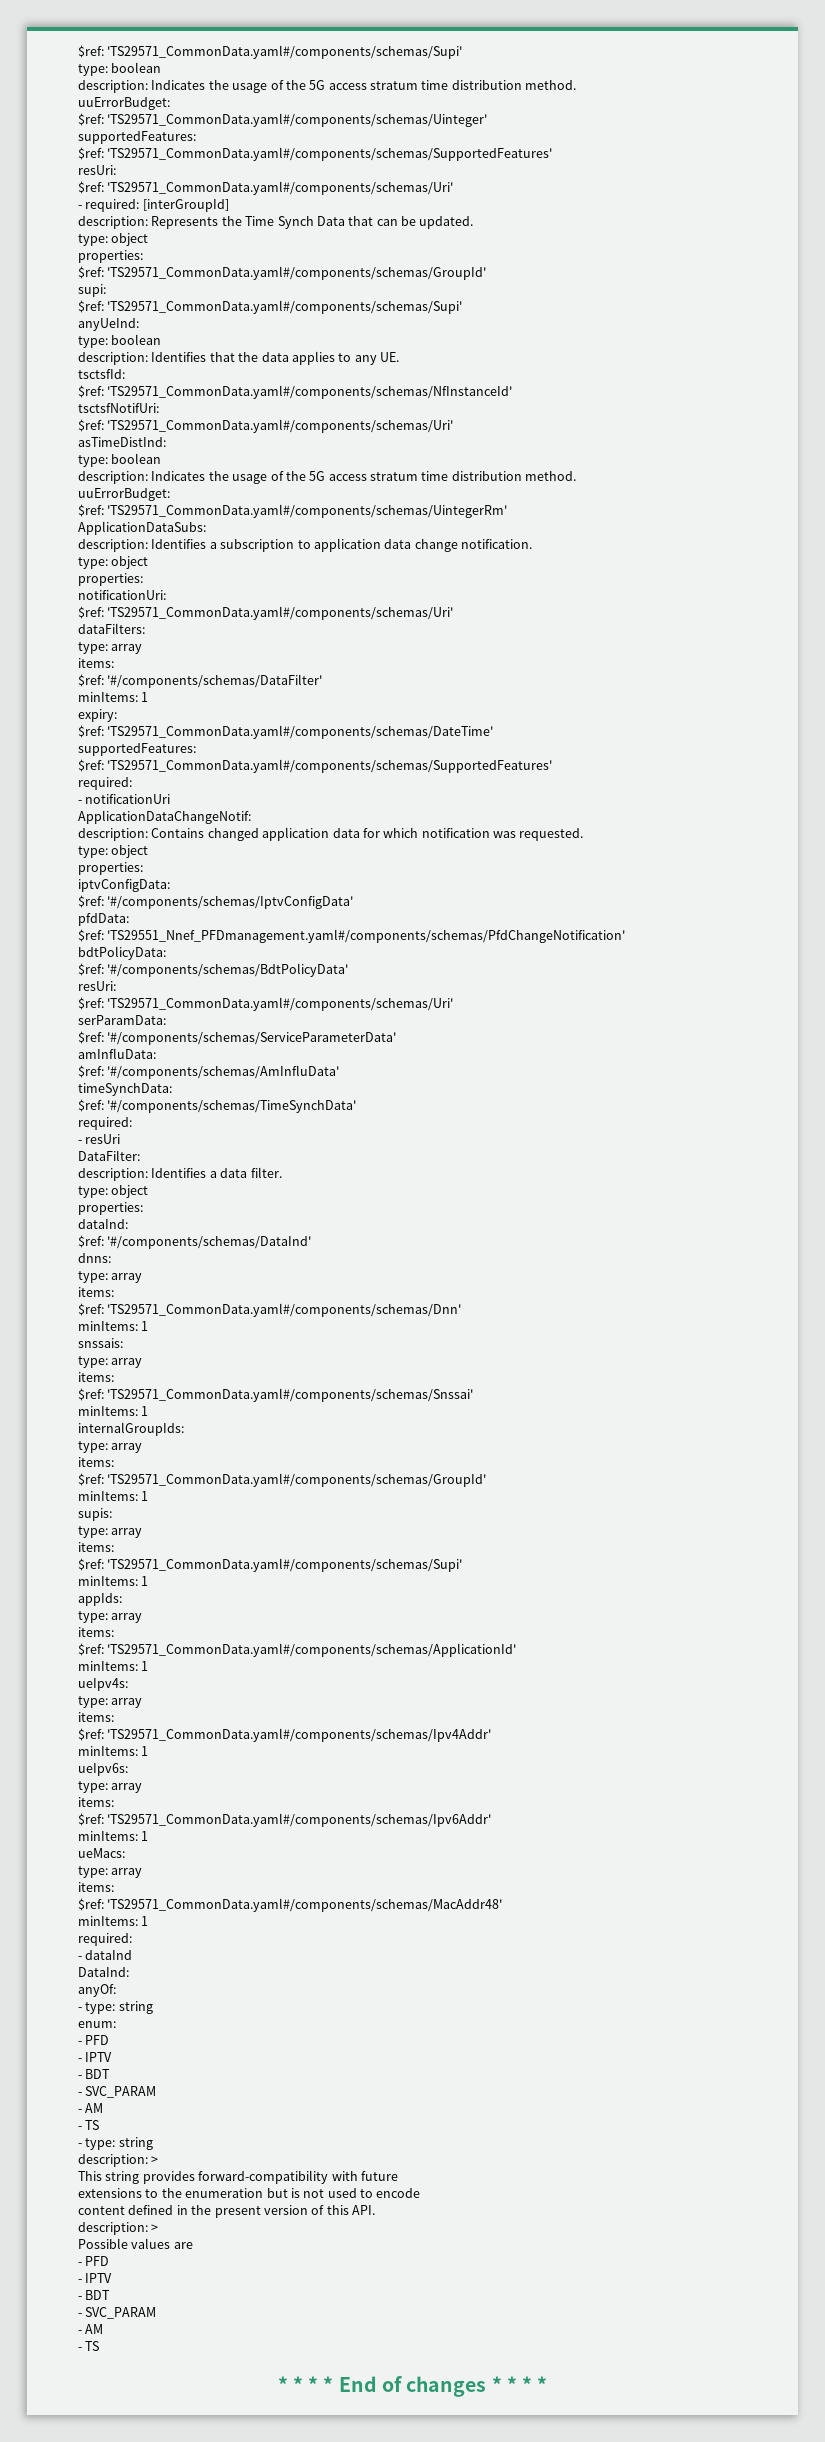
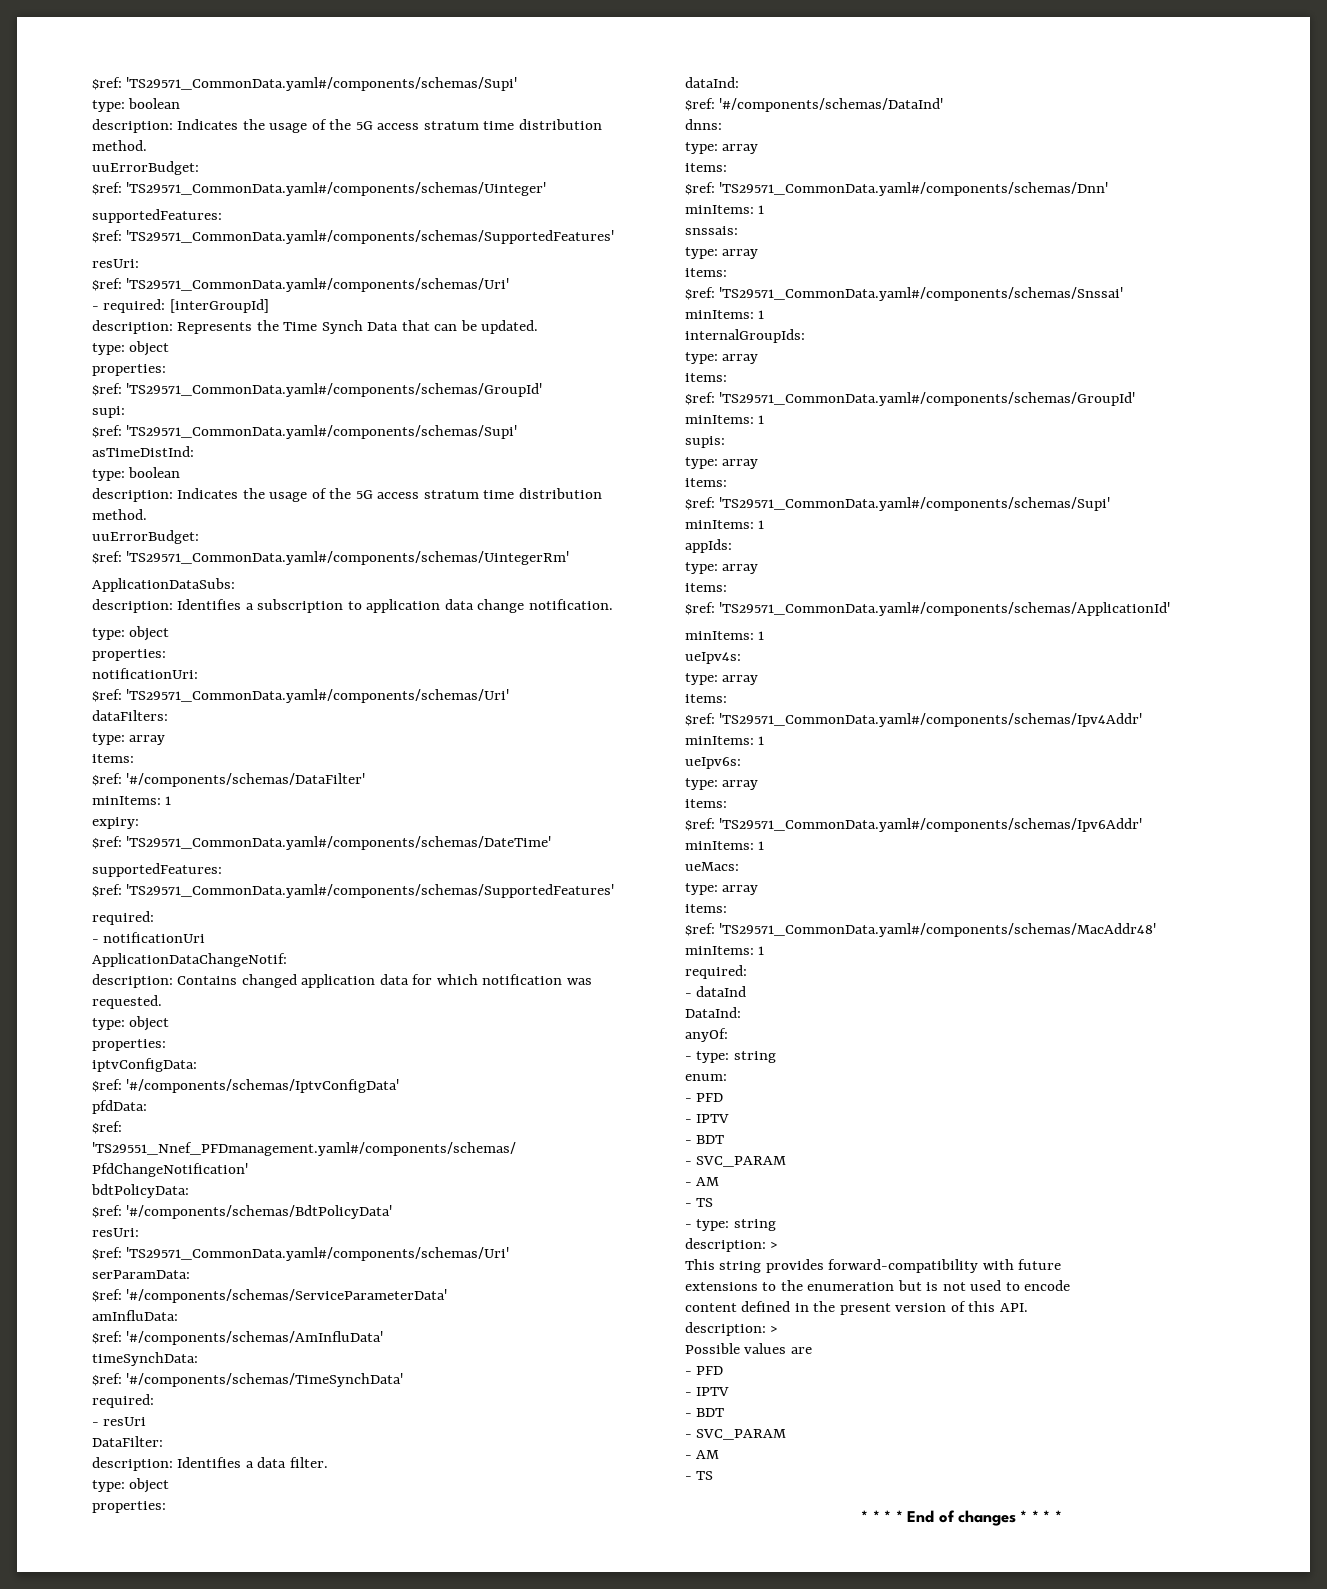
- anyUeInd:
- type: boolean
- description: Identifies that the data applies to any UE.
- tsctsfId:
- $ref: 'TS29571_CommonData.yaml#/components/schemas/NfInstanceId'
- tsctsfNotifUri:
- $ref: 'TS29571_CommonData.yaml#/components/schemas/Uri'

